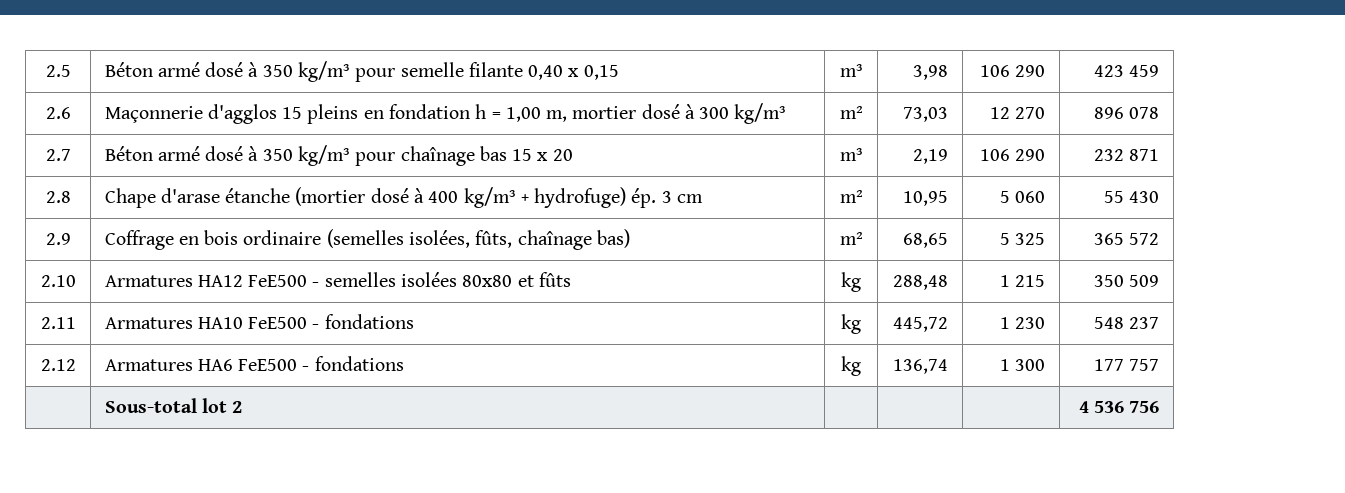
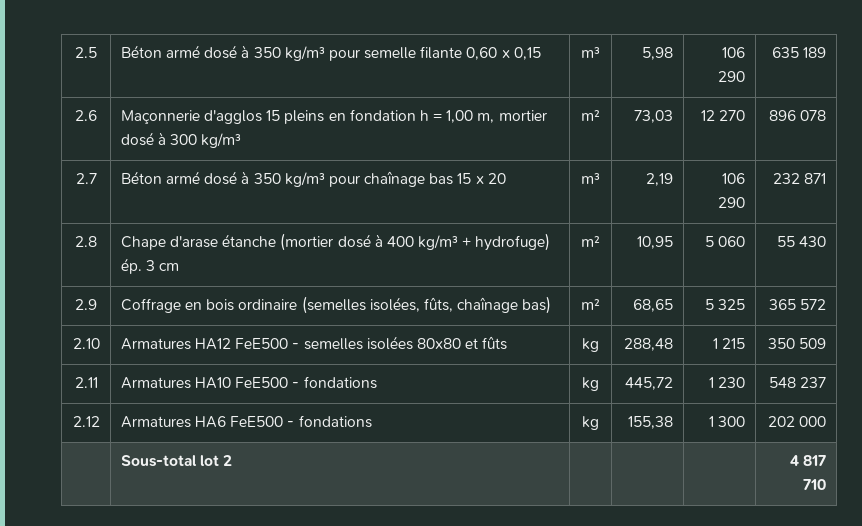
- 2.5 | Béton armé dosé à 350 kg/m³ pour semelle filante 0,40 x 0,15 | m³ | 3,98 | 106 290 | 423 459
+ 2.5 | Béton armé dosé à 350 kg/m³ pour semelle filante 0,60 x 0,15 | m³ | 5,98 | 106 290 | 635 189
- 2.12 | Armatures HA6 FeE500 - fondations | kg | 136,74 | 1 300 | 177 757
+ 2.12 | Armatures HA6 FeE500 - fondations | kg | 155,38 | 1 300 | 202 000
- | Sous-total lot 2 | | | | 4 536 756
+ | Sous-total lot 2 | | | | 4 817 710

